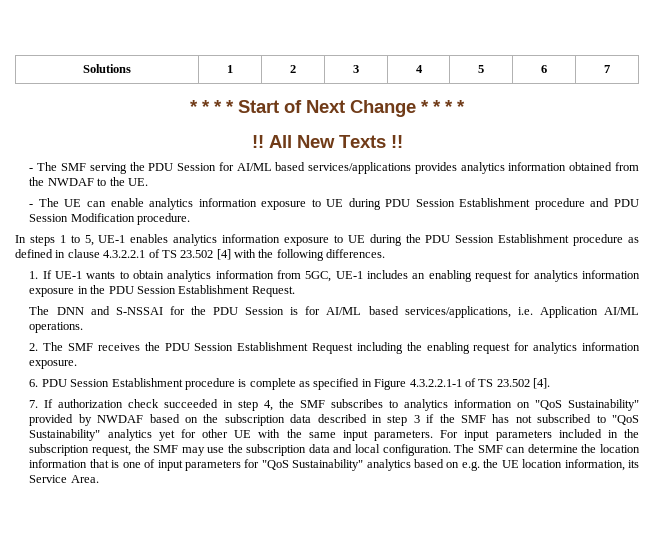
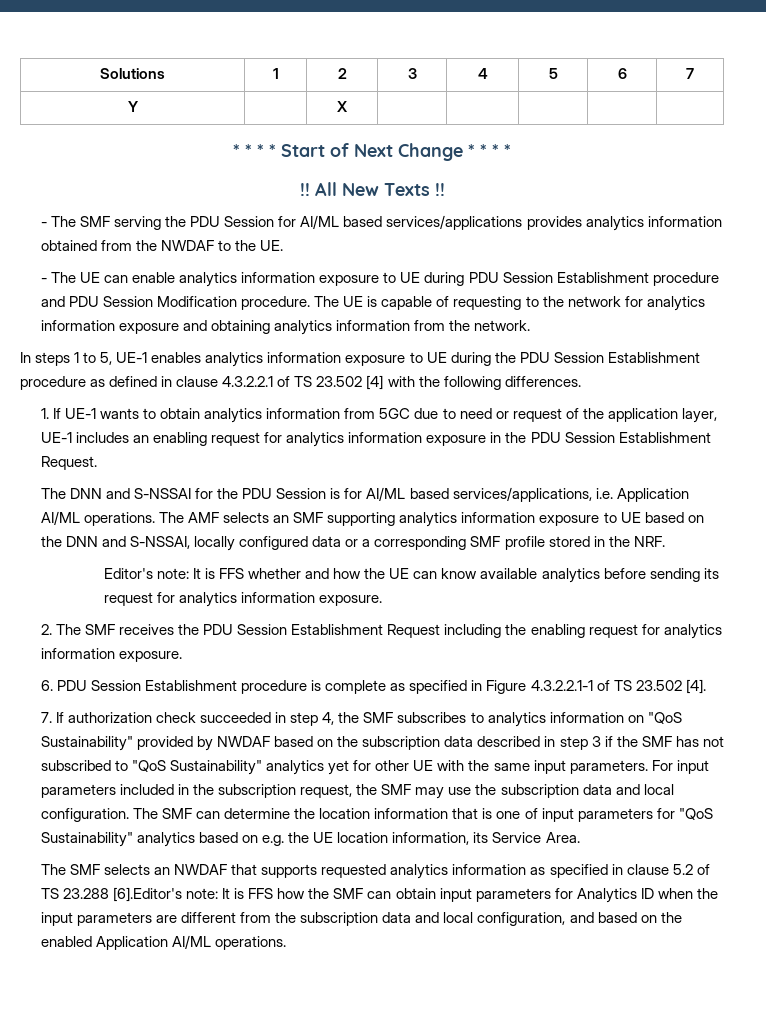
+ Y | | X | | | | |
+ The UE is capable of requesting to the network for analytics information exposure and obtaining analytics information from the network.
- 1. If UE-1 wants to obtain analytics information from 5GC, UE-1 includes an enabling request for analytics information exposure in the PDU Session Establishment Request.
+ 1. If UE-1 wants to obtain analytics information from 5GC due to need or request of the application layer, UE-1 includes an enabling request for analytics information exposure in the PDU Session Establishment Request.
+ The AMF selects an SMF supporting analytics information exposure to UE based on the DNN and S-NSSAI, locally configured data or a corresponding SMF profile stored in the NRF.
+ Editor's note: It is FFS whether and how the UE can know available analytics before sending its request for analytics information exposure.
+ The SMF selects an NWDAF that supports requested analytics information as specified in clause 5.2 of TS 23.288 [6].Editor's note: It is FFS how the SMF can obtain input parameters for Analytics ID when the input parameters are different from the subscription data and local configuration, and based on the enabled Application AI/ML operations.

